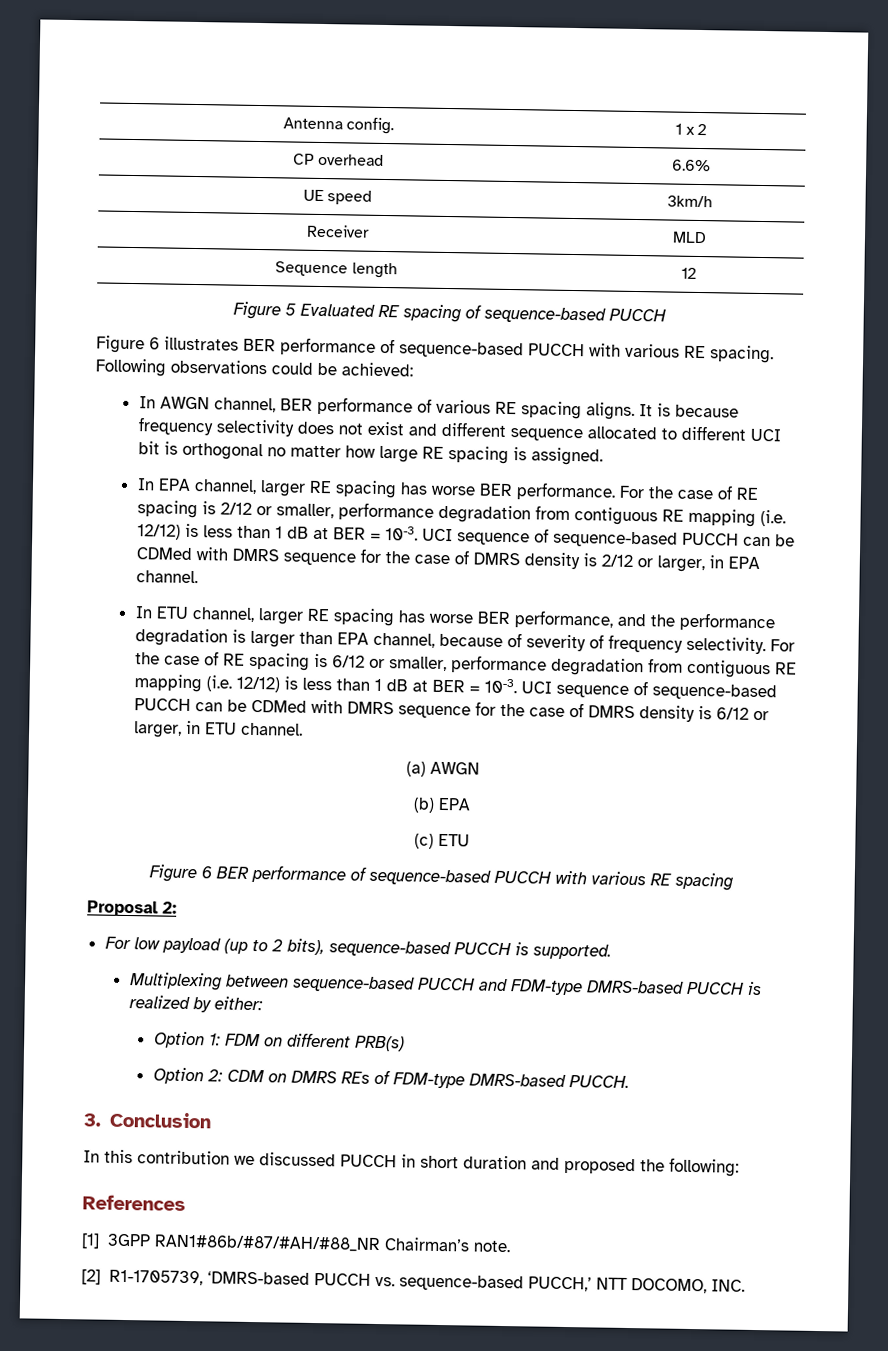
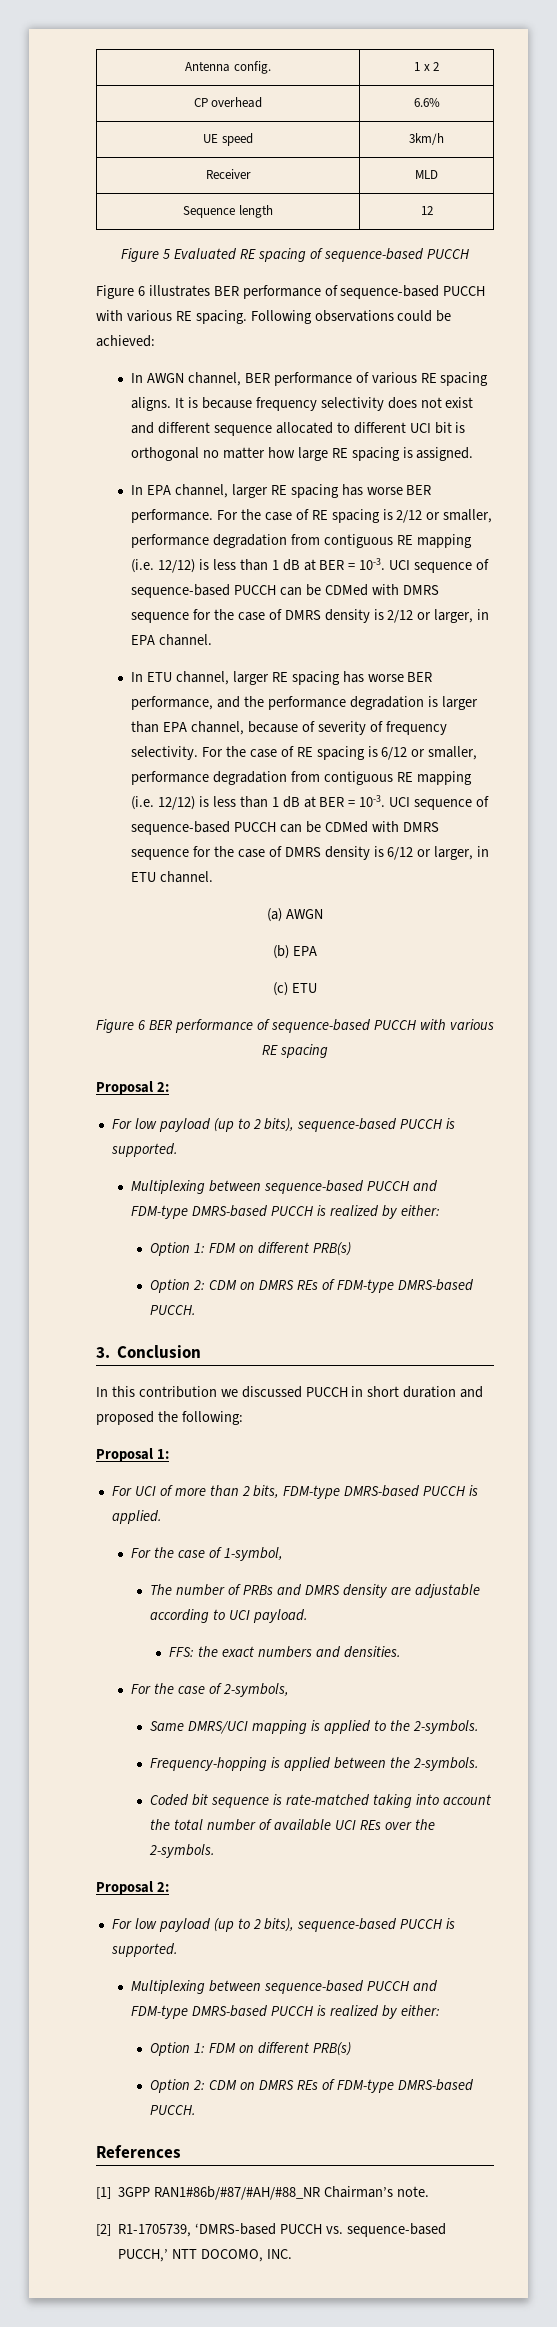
+ Proposal 1:
+ For UCI of more than 2 bits, FDM-type DMRS-based PUCCH is applied.
+ For the case of 1-symbol,
+ The number of PRBs and DMRS density are adjustable according to UCI payload.
+ FFS: the exact numbers and densities.
+ For the case of 2-symbols,
+ Same DMRS/UCI mapping is applied to the 2-symbols.
+ Frequency-hopping is applied between the 2-symbols.
+ Coded bit sequence is rate-matched taking into account the total number of available UCI REs over the 2-symbols.
+ Proposal 2:
+ For low payload (up to 2 bits), sequence-based PUCCH is supported.
+ Multiplexing between sequence-based PUCCH and FDM-type DMRS-based PUCCH is realized by either:
+ Option 1: FDM on different PRB(s)
+ Option 2: CDM on DMRS REs of FDM-type DMRS-based PUCCH.

